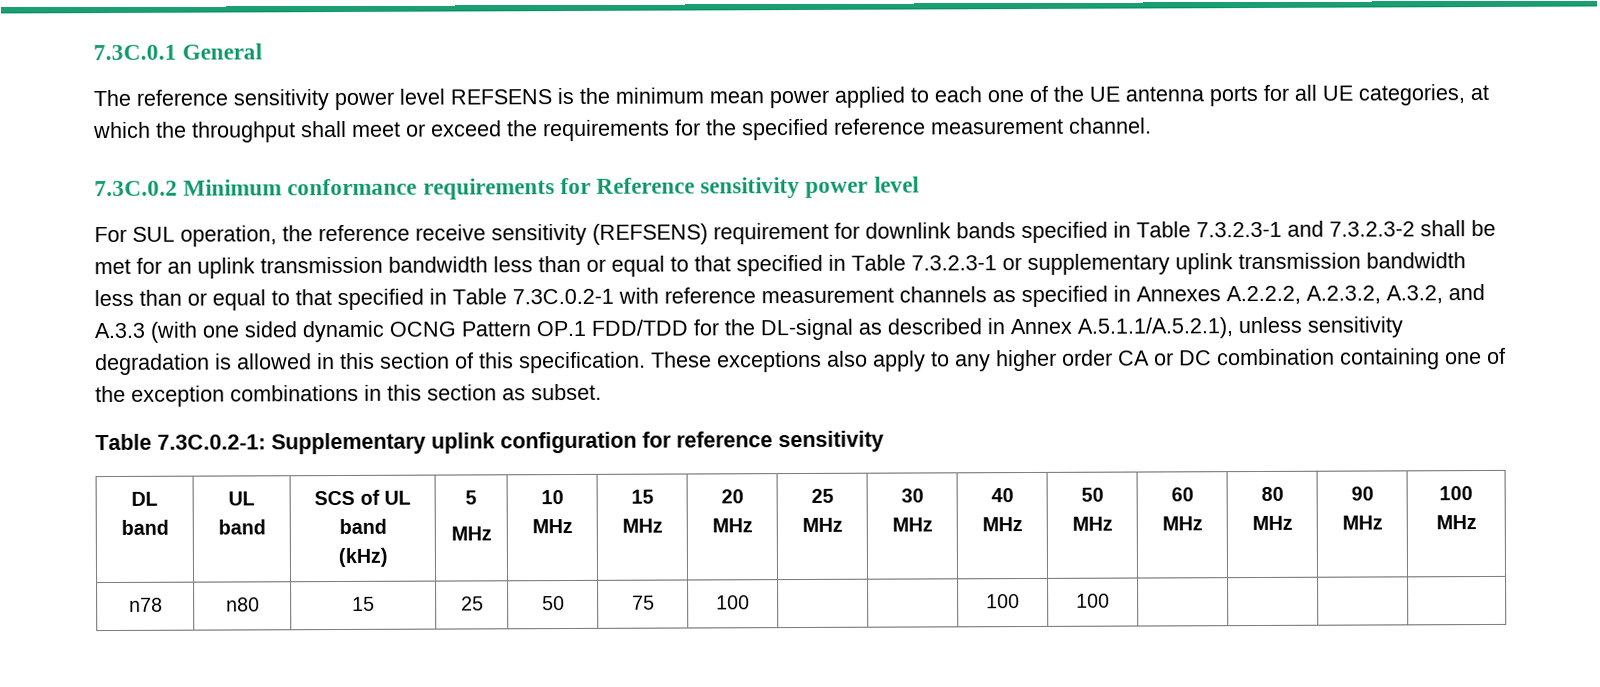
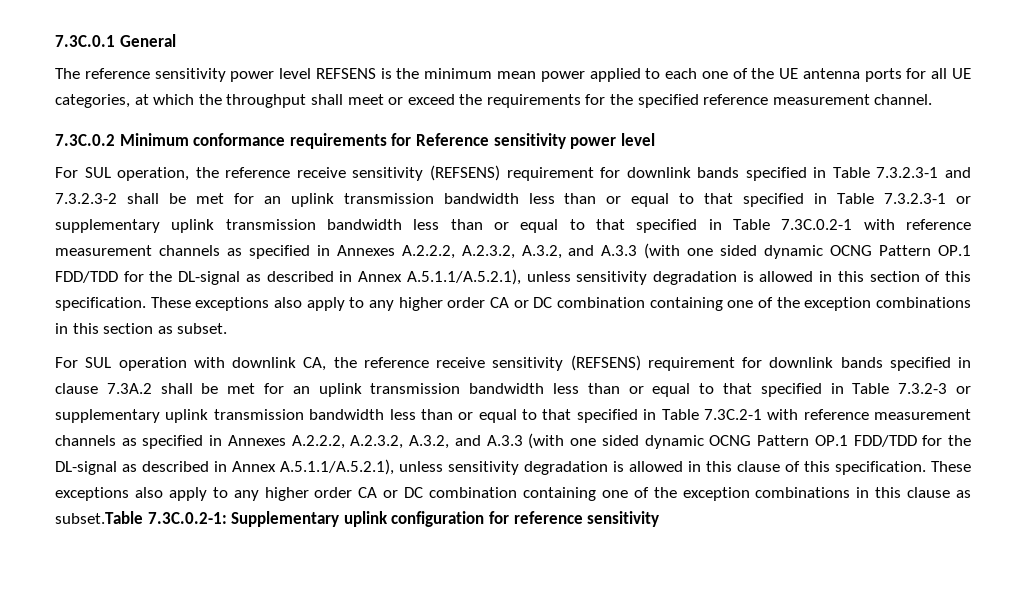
- Table 7.3C.0.2-1: Supplementary uplink configuration for reference sensitivity
+ For SUL operation with downlink CA, the reference receive sensitivity (REFSENS) requirement for downlink bands specified in clause 7.3A.2 shall be met for an uplink transmission bandwidth less than or equal to that specified in Table 7.3.2-3 or supplementary uplink transmission bandwidth less than or equal to that specified in Table 7.3C.2-1 with reference measurement channels as specified in Annexes A.2.2.2, A.2.3.2, A.3.2, and A.3.3 (with one sided dynamic OCNG Pattern OP.1 FDD/TDD for the DL-signal as described in Annex A.5.1.1/A.5.2.1), unless sensitivity degradation is allowed in this clause of this specification. These exceptions also apply to any higher order CA or DC combination containing one of the exception combinations in this clause as subset.Table 7.3C.0.2-1: Supplementary uplink configuration for reference sensitivity
- DL band | UL band | SCS of UL band
- (kHz) | 5
- MHz | 10 MHz | 15 MHz | 20 MHz | 25 MHz | 30 MHz | 40 MHz | 50 MHz | 60 MHz | 80 MHz | 90 MHz | 100 MHz
- n78 | n80 | 15 | 25 | 50 | 75 | 100 | | | 100 | 100 | | | |

